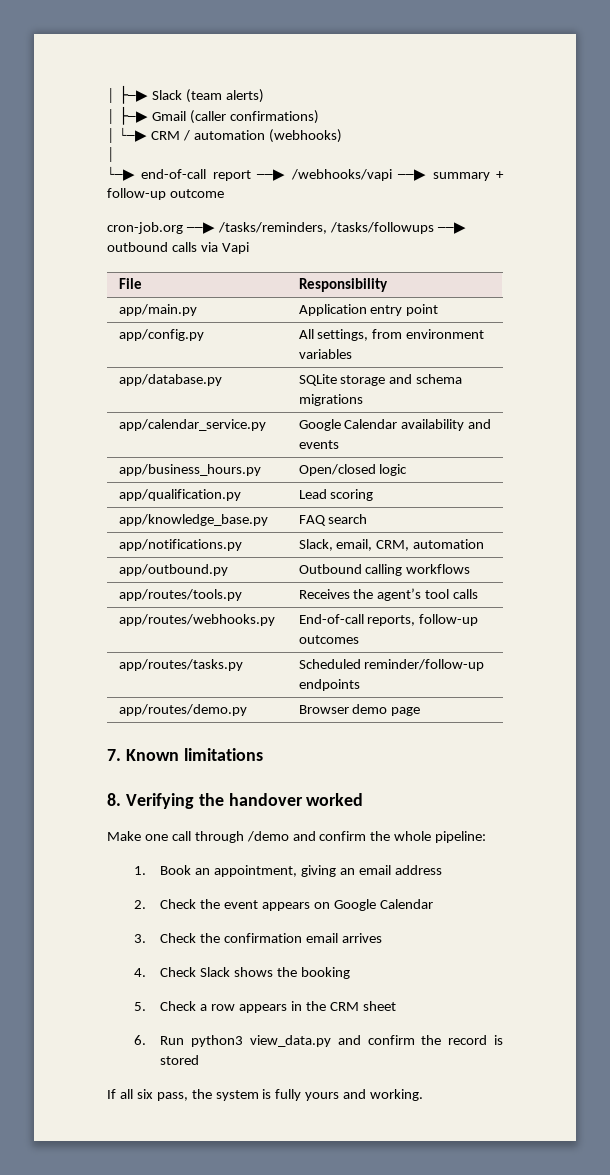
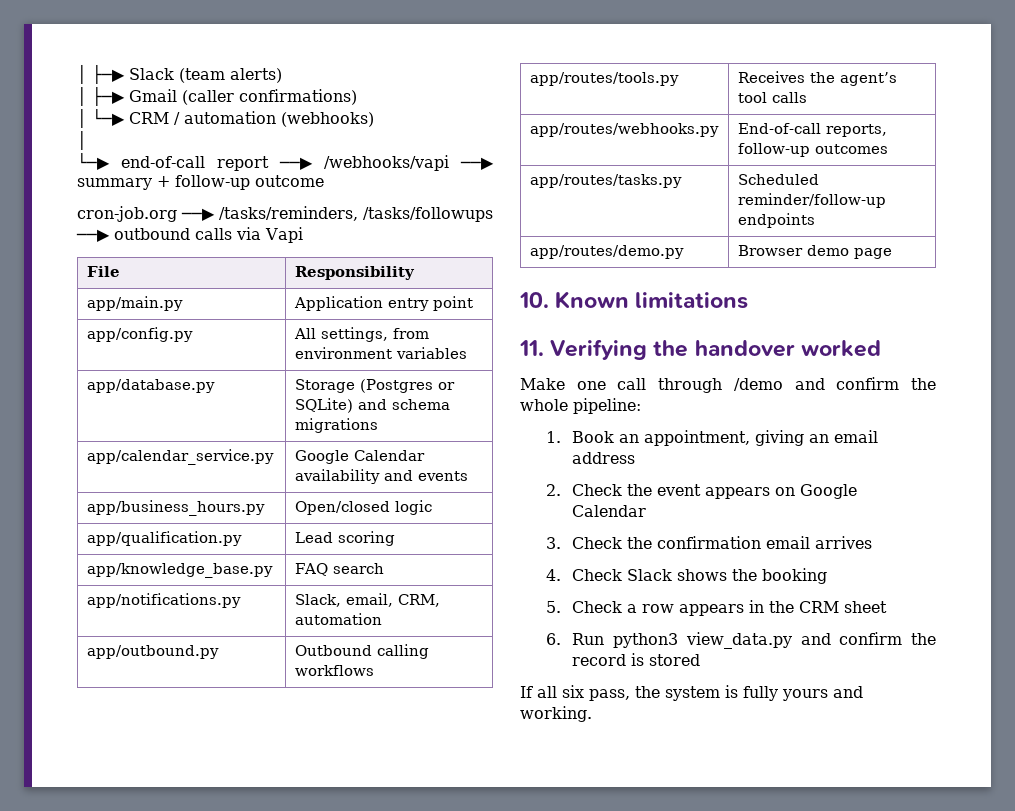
- app/database.py | SQLite storage and schema migrations
+ app/database.py | Storage (Postgres or SQLite) and schema migrations
- 7. Known limitations
+ 10. Known limitations
- 8. Verifying the handover worked
+ 11. Verifying the handover worked

